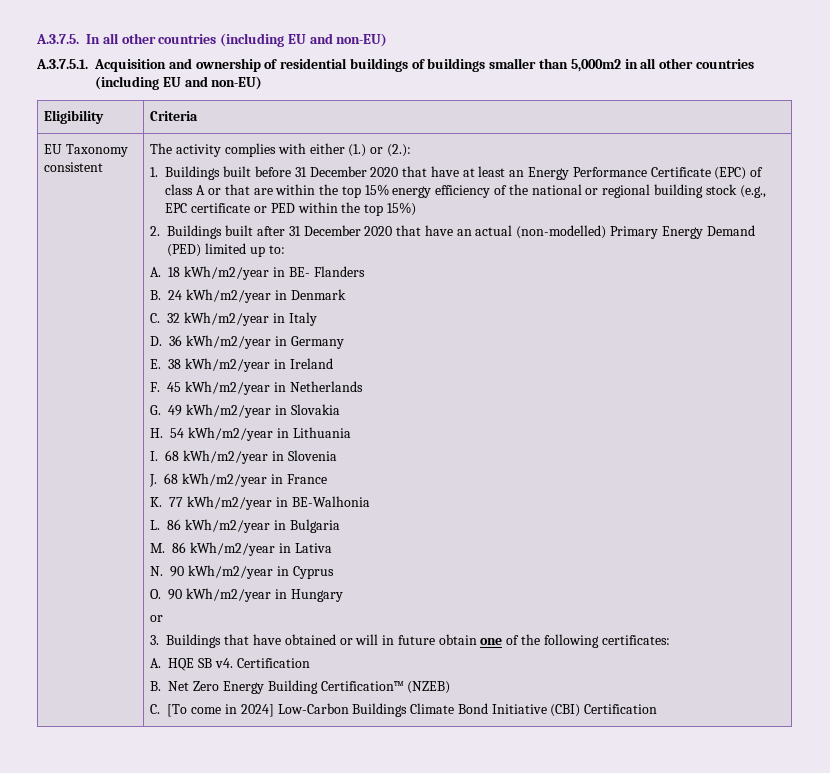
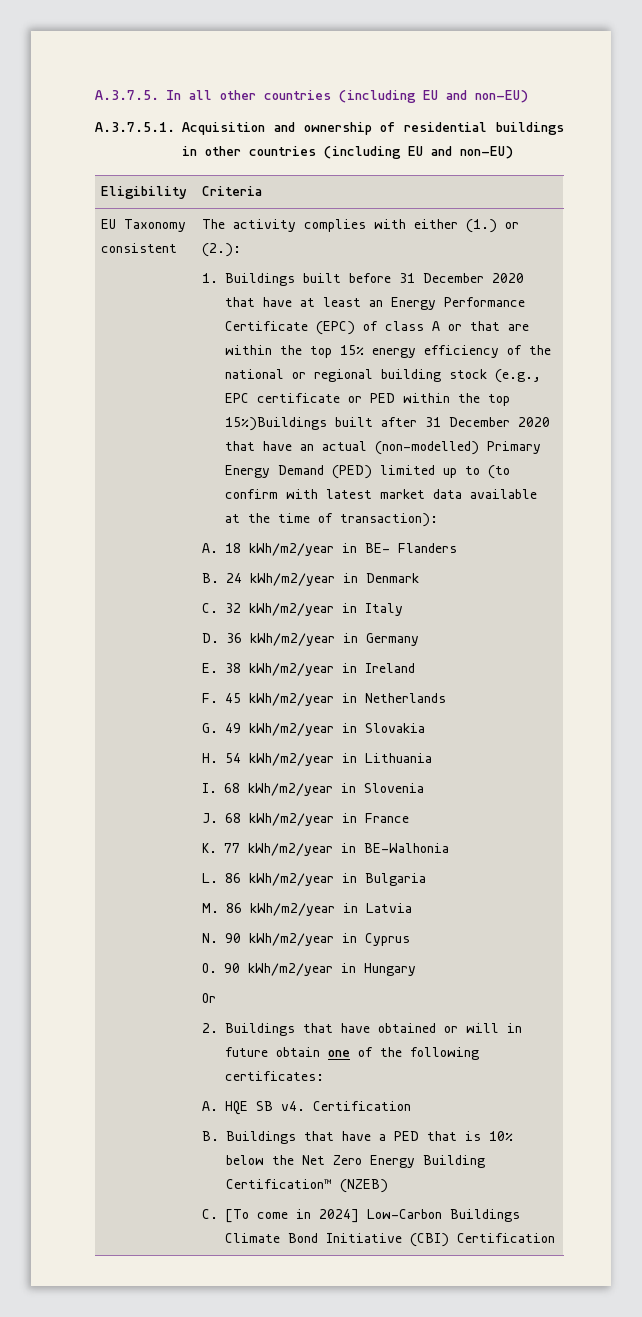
- A.3.7.5.1. Acquisition and ownership of residential buildings of buildings smaller than 5,000m2 in all other countries (including EU and non-EU)
+ A.3.7.5.1. Acquisition and ownership of residential buildings in other countries (including EU and non-EU)
- 1. Buildings built before 31 December 2020 that have at least an Energy Performance Certificate (EPC) of class A or that are within the top 15% energy efficiency of the national or regional building stock (e.g., EPC certificate or PED within the top 15%)
- 2. Buildings built after 31 December 2020 that have an actual (non-modelled) Primary Energy Demand (PED) limited up to:
+ 1. Buildings built before 31 December 2020 that have at least an Energy Performance Certificate (EPC) of class A or that are within the top 15% energy efficiency of the national or regional building stock (e.g., EPC certificate or PED within the top 15%)Buildings built after 31 December 2020 that have an actual (non-modelled) Primary Energy Demand (PED) limited up to (to confirm with latest market data available at the time of transaction):
- M. 86 kWh/m2/year in Lativa
+ M. 86 kWh/m2/year in Latvia
  O. 90 kWh/m2/year in Hungary
- or
- 3. Buildings that have obtained or will in future obtain one of the following certificates:
+ Or
+ 2. Buildings that have obtained or will in future obtain one of the following certificates:
- B. Net Zero Energy Building Certification™ (NZEB)
+ B. Buildings that have a PED that is 10% below the Net Zero Energy Building Certification™ (NZEB)

